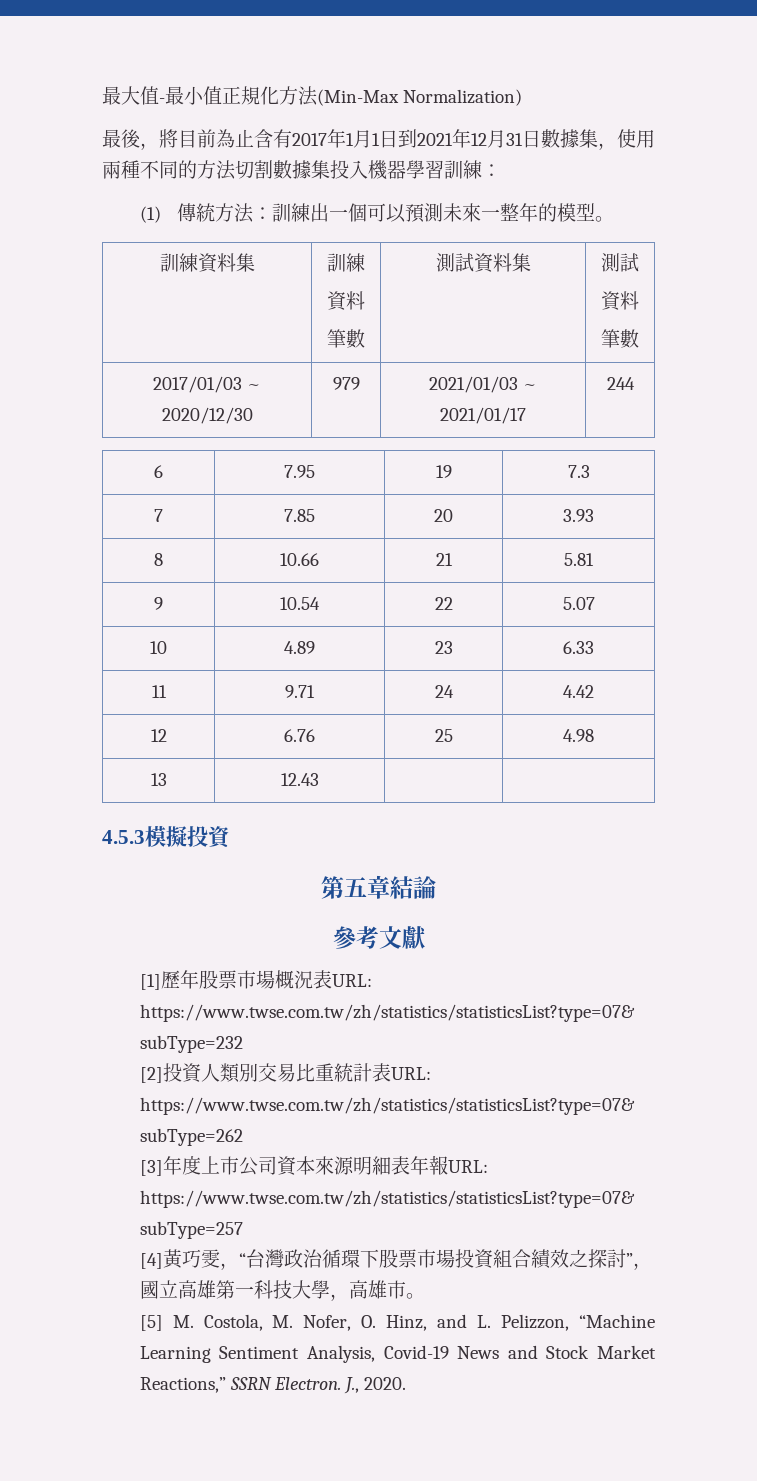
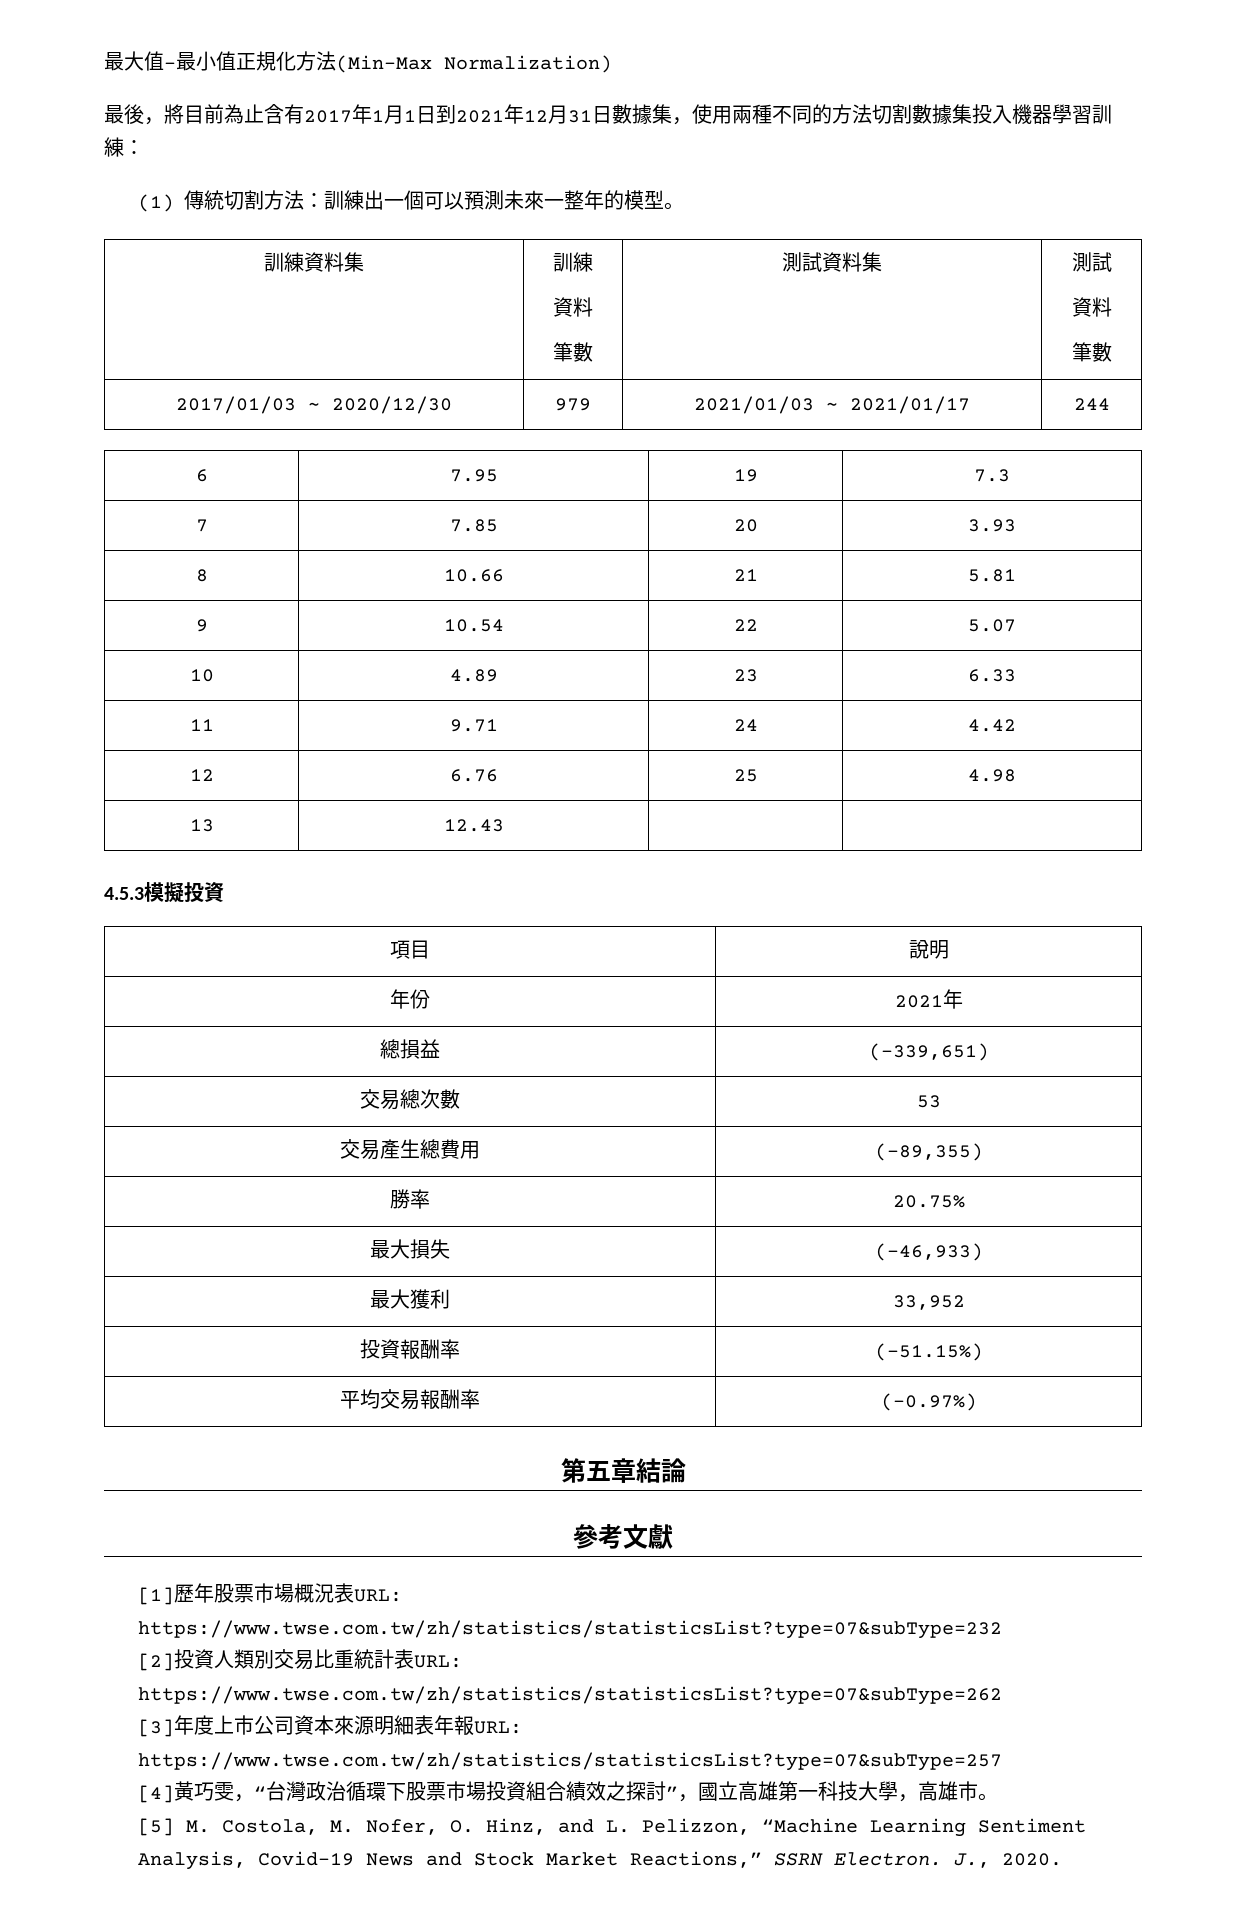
- (1)傳統方法：訓練出一個可以預測未來一整年的模型。
+ (1)傳統切割方法：訓練出一個可以預測未來一整年的模型。
+ 項目 | 說明
+ 年份 | 2021年
+ 總損益 | (-339,651)
+ 交易總次數 | 53
+ 交易產生總費用 | (-89,355)
+ 勝率 | 20.75%
+ 最大損失 | (-46,933)
+ 最大獲利 | 33,952
+ 投資報酬率 | (-51.15%)
+ 平均交易報酬率 | (-0.97%)

